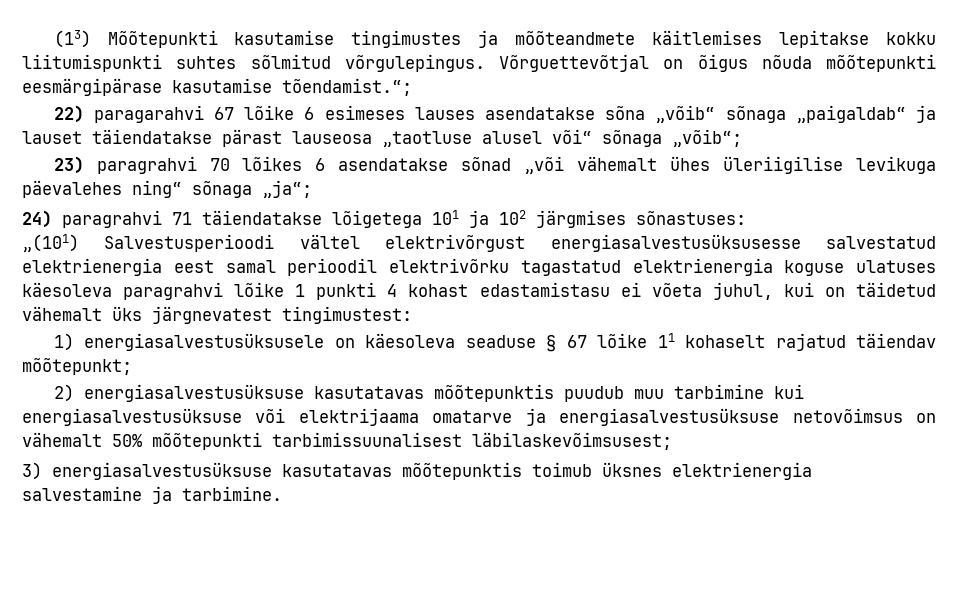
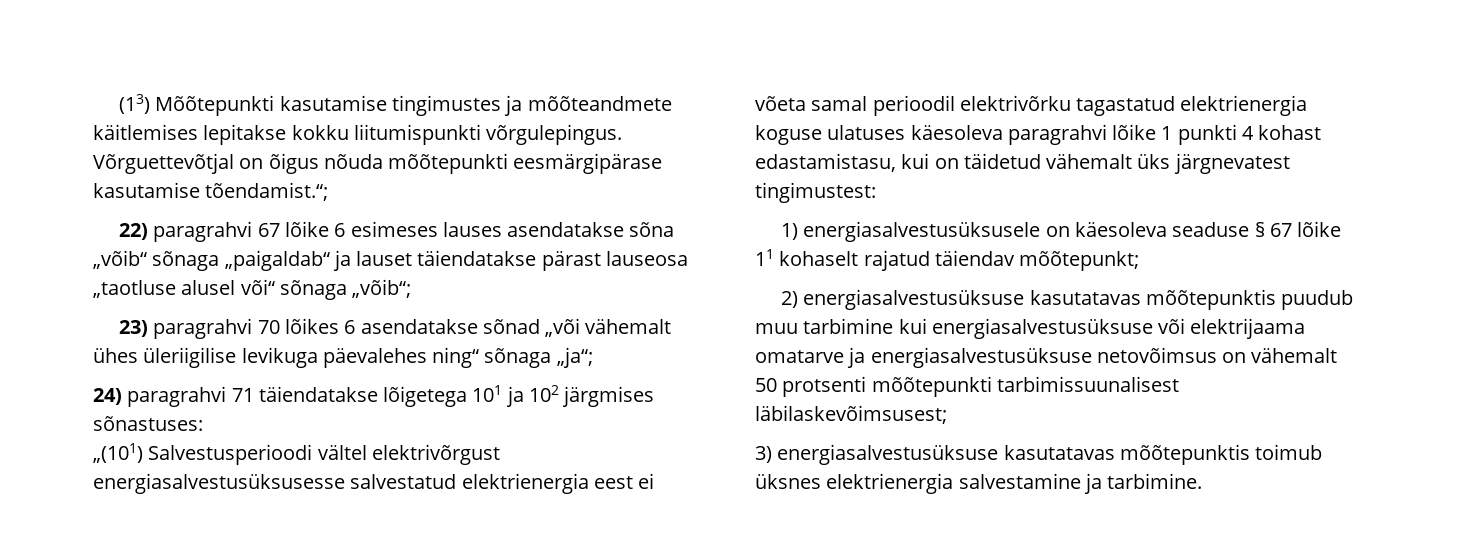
- (13) Mõõtepunkti kasutamise tingimustes ja mõõteandmete käitlemises lepitakse kokku liitumispunkti suhtes sõlmitud võrgulepingus.
+ (13) Mõõtepunkti kasutamise tingimustes ja mõõteandmete käitlemises lepitakse kokku liitumispunkti võrgulepingus.
- 22) paragarahvi 67 lõike 6 esimeses lauses asendatakse sõna „võib“ sõnaga „paigaldab“ ja lauset täiendatakse pärast lauseosa „taotluse alusel või“ sõnaga „võib“;
+ 22) paragrahvi 67 lõike 6 esimeses lauses asendatakse sõna „võib“ sõnaga „paigaldab“ ja lauset täiendatakse pärast lauseosa „taotluse alusel või“ sõnaga „võib“;
- „(101) Salvestusperioodi vältel elektrivõrgust energiasalvestusüksusesse salvestatud elektrienergia eest samal perioodil elektrivõrku tagastatud elektrienergia koguse ulatuses käesoleva paragrahvi lõike 1 punkti 4 kohast edastamistasu ei võeta juhul, kui on täidetud vähemalt üks järgnevatest tingimustest:
+ „(101) Salvestusperioodi vältel elektrivõrgust energiasalvestusüksusesse salvestatud elektrienergia eest ei võeta samal perioodil elektrivõrku tagastatud elektrienergia koguse ulatuses käesoleva paragrahvi lõike 1 punkti 4 kohast edastamistasu, kui on täidetud vähemalt üks järgnevatest tingimustest:
- 2) energiasalvestusüksuse kasutatavas mõõtepunktis puudub muu tarbimine kui energiasalvestusüksuse või elektrijaama omatarve ja energiasalvestusüksuse netovõimsus on vähemalt 50% mõõtepunkti tarbimissuunalisest läbilaskevõimsusest;
+ 2) energiasalvestusüksuse kasutatavas mõõtepunktis puudub muu tarbimine kui energiasalvestusüksuse või elektrijaama omatarve ja energiasalvestusüksuse netovõimsus on vähemalt 50 protsenti mõõtepunkti tarbimissuunalisest läbilaskevõimsusest;

